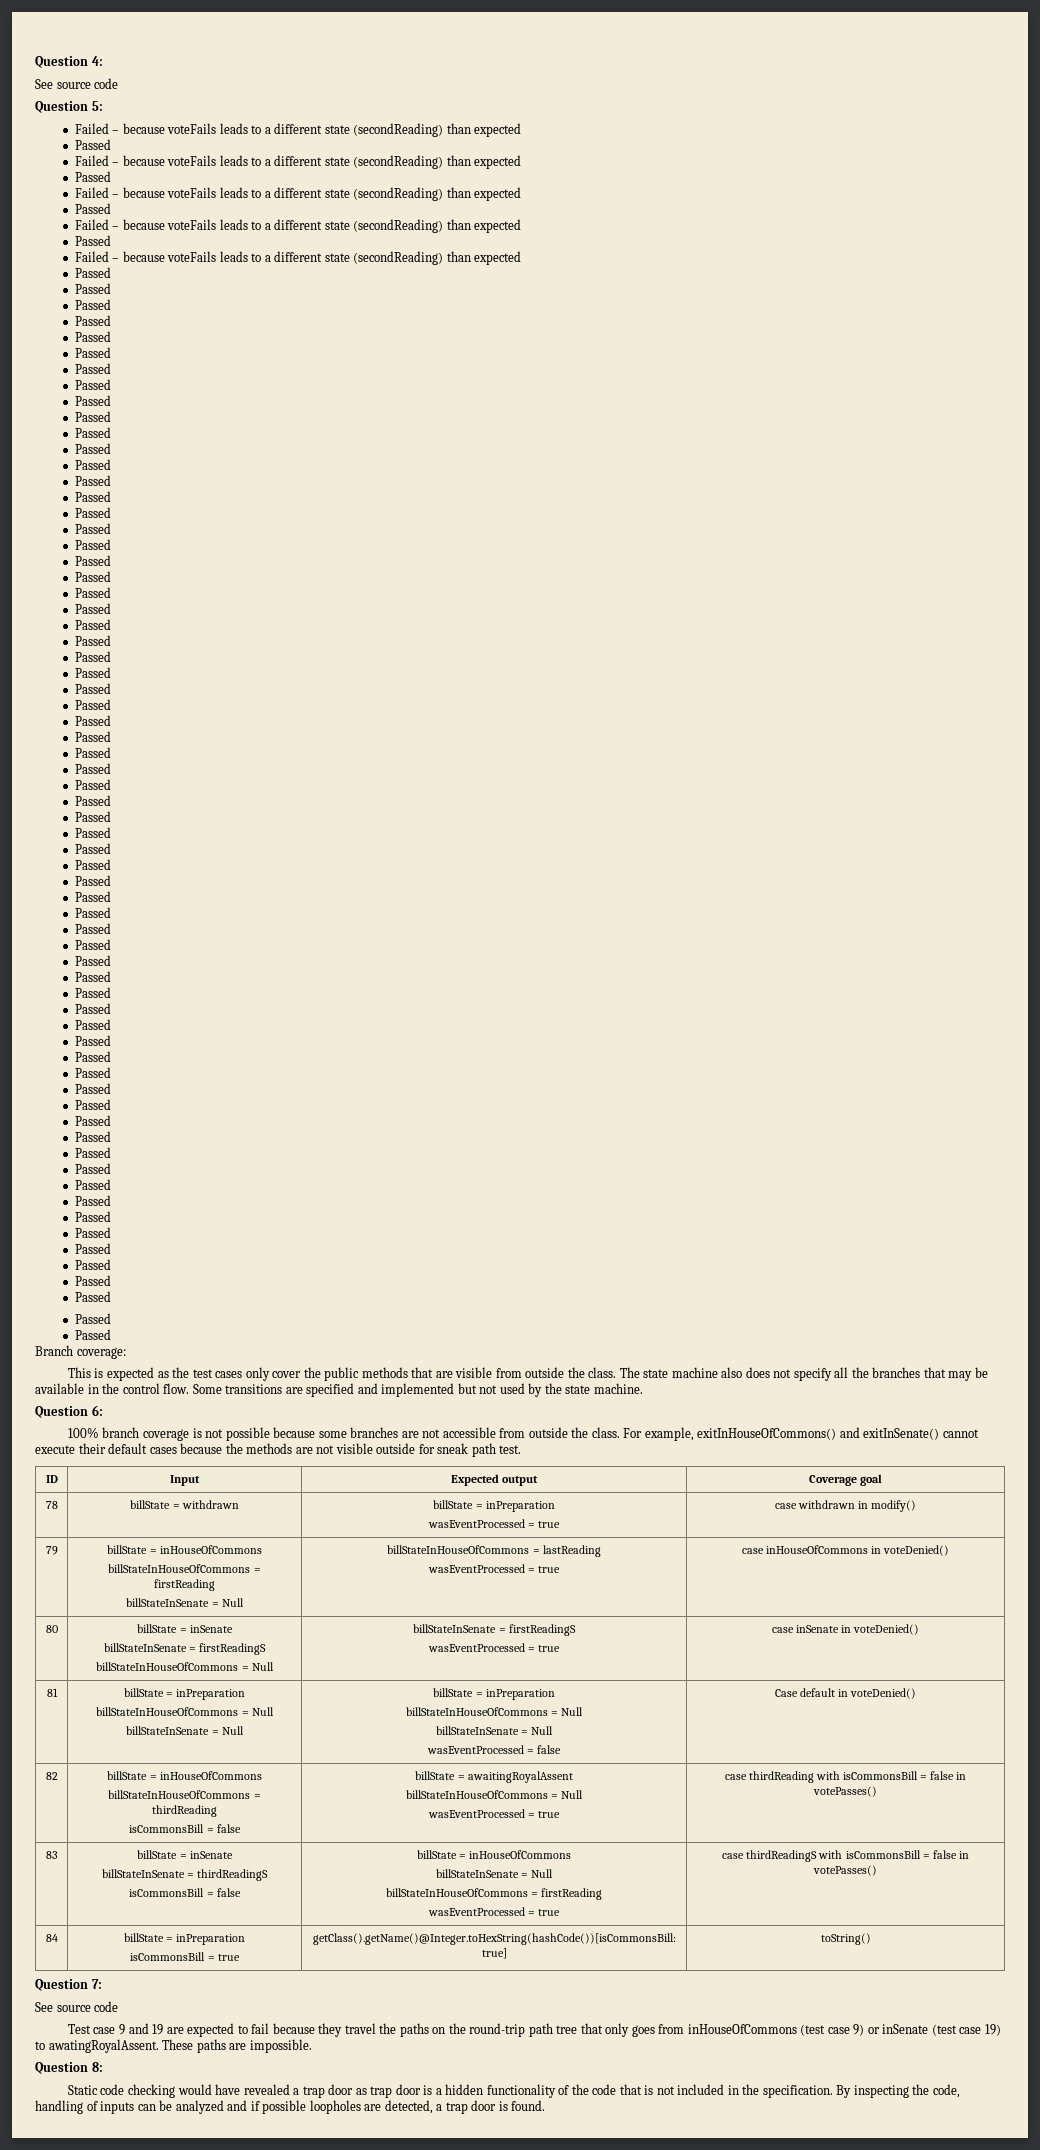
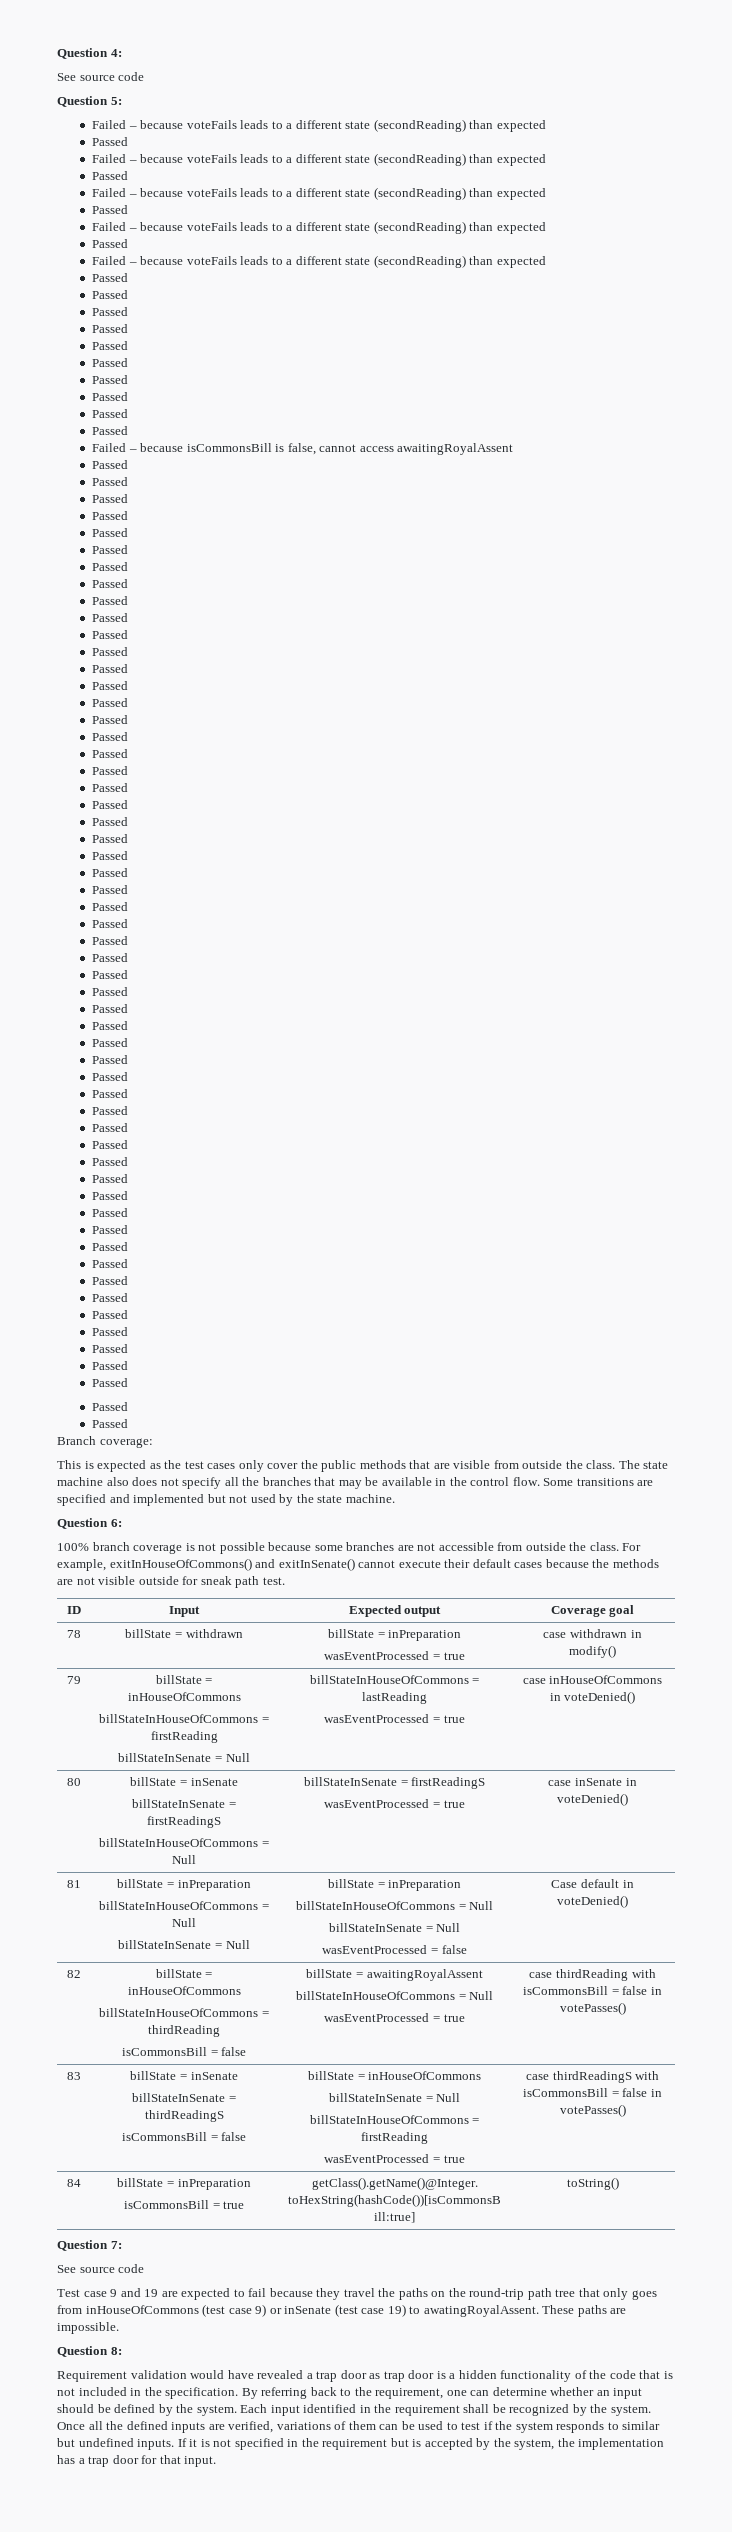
+ Failed – because isCommonsBill is false, cannot access awaitingRoyalAssent
- Static code checking would have revealed a trap door as trap door is a hidden functionality of the code that is not included in the specification.
+ Requirement validation would have revealed a trap door as trap door is a hidden functionality of the code that is not included in the specification.
- By inspecting the code, handling of inputs can be analyzed and if possible loopholes are detected, a trap door is found.
+ By referring back to the requirement, one can determine whether an input should be defined by the system. Each input identified in the requirement shall be recognized by the system. Once all the defined inputs are verified, variations of them can be used to test if the system responds to similar but undefined inputs. If it is not specified in the requirement but is accepted by the system, the implementation has a trap door for that input.

